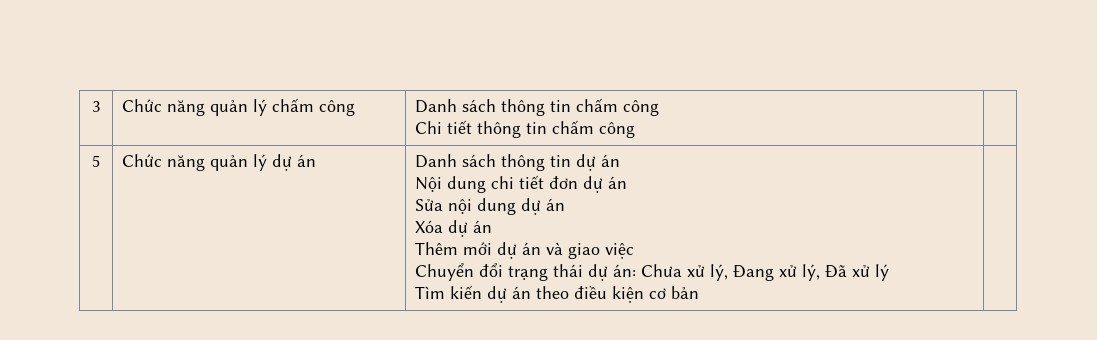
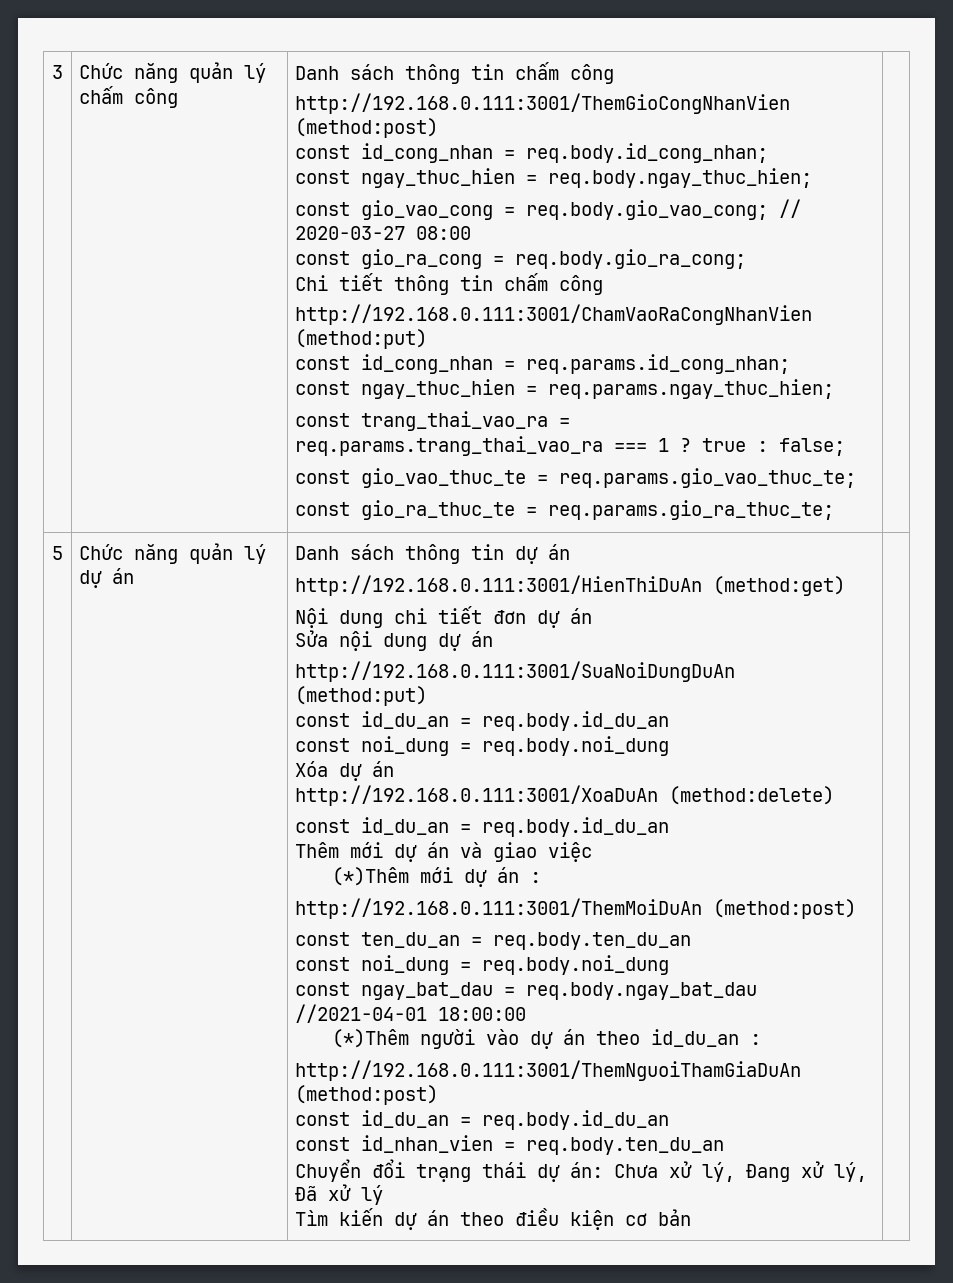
+ http://192.168.0.111:3001/ThemGioCongNhanVien (method:post)
+ const id_cong_nhan = req.body.id_cong_nhan;
+ const ngay_thuc_hien = req.body.ngay_thuc_hien;
+ const gio_vao_cong = req.body.gio_vao_cong; // 2020-03-27 08:00
+ const gio_ra_cong = req.body.gio_ra_cong;
+ http://192.168.0.111:3001/ChamVaoRaCongNhanVien (method:put)
+ const id_cong_nhan = req.params.id_cong_nhan;
+ const ngay_thuc_hien = req.params.ngay_thuc_hien;
+ const trang_thai_vao_ra = req.params.trang_thai_vao_ra === 1 ? true : false;
+ const gio_vao_thuc_te = req.params.gio_vao_thuc_te;
+ const gio_ra_thuc_te = req.params.gio_ra_thuc_te;
+ http://192.168.0.111:3001/HienThiDuAn (method:get)
+ http://192.168.0.111:3001/SuaNoiDungDuAn (method:put)
+ const id_du_an = req.body.id_du_an
+ const noi_dung = req.body.noi_dung
  Xóa dự án
+ http://192.168.0.111:3001/XoaDuAn (method:delete)
+ const id_du_an = req.body.id_du_an
+ (*)Thêm mới dự án :
+ http://192.168.0.111:3001/ThemMoiDuAn (method:post)
+ const ten_du_an = req.body.ten_du_an
+ const noi_dung = req.body.noi_dung
+ const ngay_bat_dau = req.body.ngay_bat_dau //2021-04-01 18:00:00
+ (*)Thêm người vào dự án theo id_du_an :
+ http://192.168.0.111:3001/ThemNguoiThamGiaDuAn (method:post)
+ const id_du_an = req.body.id_du_an
+ const id_nhan_vien = req.body.ten_du_an

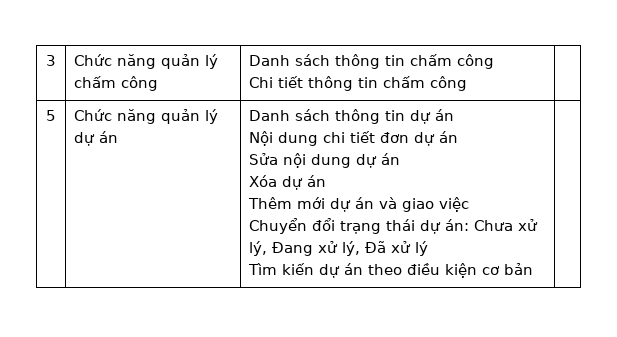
- http://192.168.0.111:3001/ThemGioCongNhanVien (method:post)
- const id_cong_nhan = req.body.id_cong_nhan;
- const ngay_thuc_hien = req.body.ngay_thuc_hien;
- const gio_vao_cong = req.body.gio_vao_cong; // 2020-03-27 08:00
- const gio_ra_cong = req.body.gio_ra_cong;
- http://192.168.0.111:3001/ChamVaoRaCongNhanVien (method:put)
- const id_cong_nhan = req.params.id_cong_nhan;
- const ngay_thuc_hien = req.params.ngay_thuc_hien;
- const trang_thai_vao_ra = req.params.trang_thai_vao_ra === 1 ? true : false;
- const gio_vao_thuc_te = req.params.gio_vao_thuc_te;
- const gio_ra_thuc_te = req.params.gio_ra_thuc_te;
- http://192.168.0.111:3001/HienThiDuAn (method:get)
- http://192.168.0.111:3001/SuaNoiDungDuAn (method:put)
- const id_du_an = req.body.id_du_an
- const noi_dung = req.body.noi_dung
  Xóa dự án
- http://192.168.0.111:3001/XoaDuAn (method:delete)
- const id_du_an = req.body.id_du_an
- (*)Thêm mới dự án :
- http://192.168.0.111:3001/ThemMoiDuAn (method:post)
- const ten_du_an = req.body.ten_du_an
- const noi_dung = req.body.noi_dung
- const ngay_bat_dau = req.body.ngay_bat_dau //2021-04-01 18:00:00
- (*)Thêm người vào dự án theo id_du_an :
- http://192.168.0.111:3001/ThemNguoiThamGiaDuAn (method:post)
- const id_du_an = req.body.id_du_an
- const id_nhan_vien = req.body.ten_du_an

